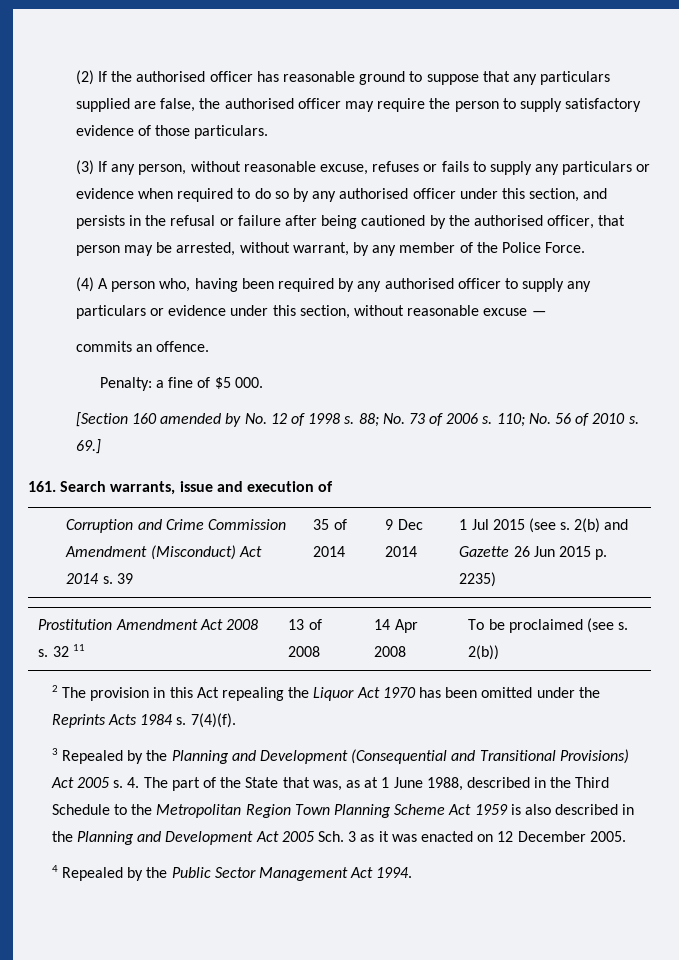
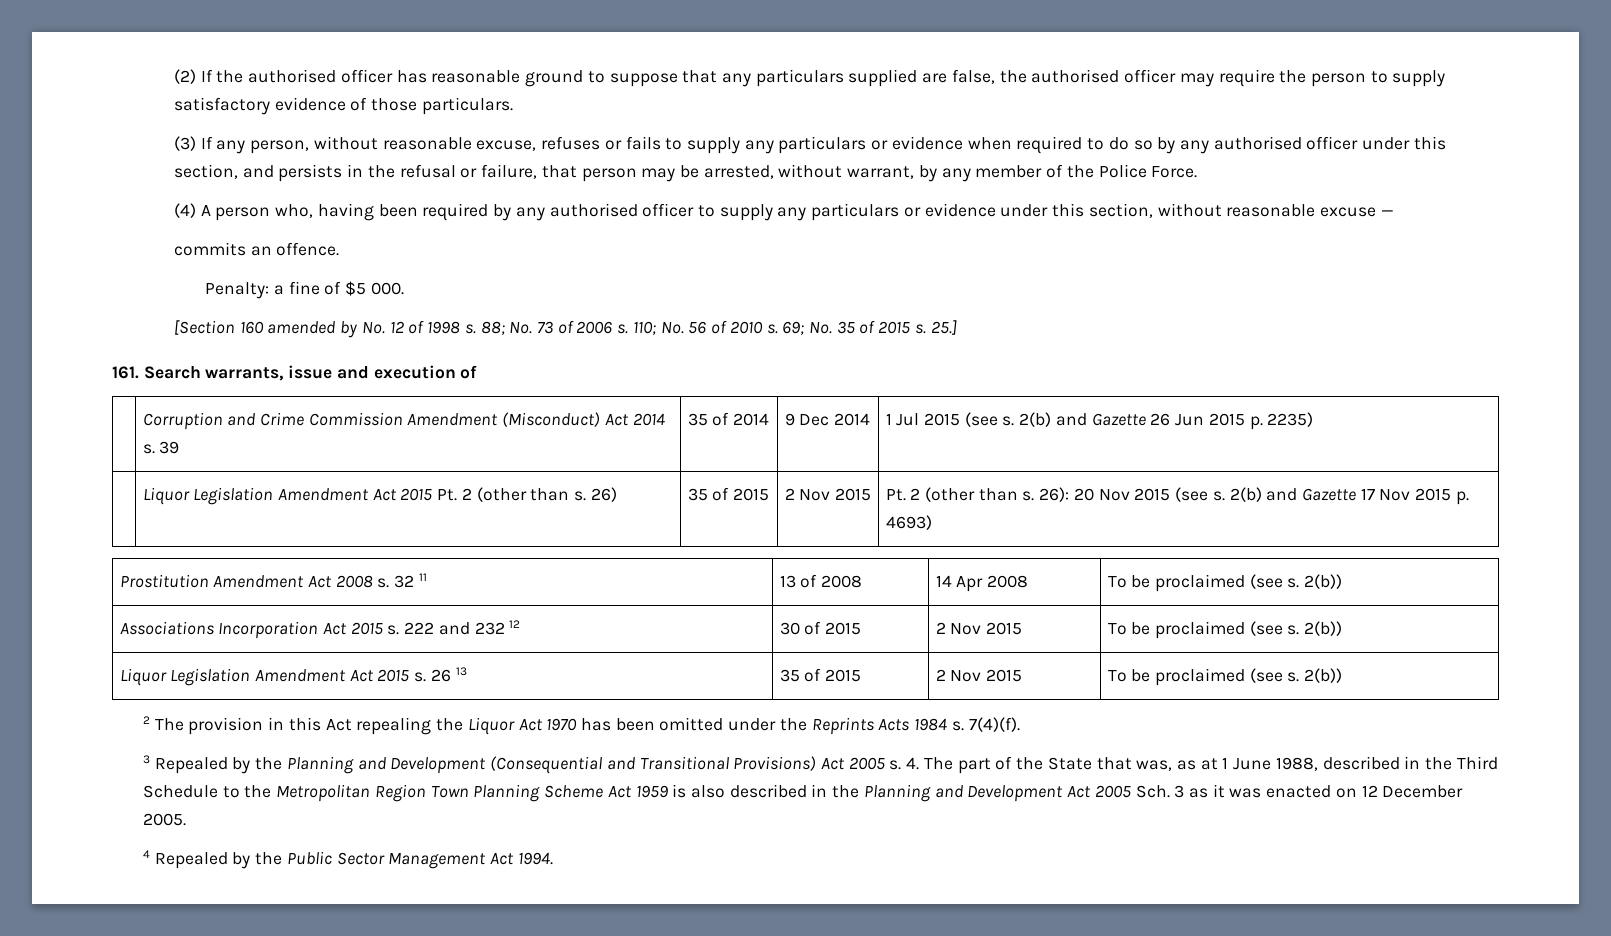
- (3) If any person, without reasonable excuse, refuses or fails to supply any particulars or evidence when required to do so by any authorised officer under this section, and persists in the refusal or failure after being cautioned by the authorised officer, that person may be arrested, without warrant, by any member of the Police Force.
+ (3) If any person, without reasonable excuse, refuses or fails to supply any particulars or evidence when required to do so by any authorised officer under this section, and persists in the refusal or failure, that person may be arrested, without warrant, by any member of the Police Force.
- 69.]
+ 69; No. 35 of 2015 s. 25.]
+ | Liquor Legislation Amendment Act 2015 Pt. 2 (other than s. 26) | 35 of 2015 | 2 Nov 2015 | Pt. 2 (other than s. 26): 20 Nov 2015 (see s. 2(b) and Gazette 17 Nov 2015 p. 4693)
+ Associations Incorporation Act 2015 s. 222 and 232 12 | 30 of 2015 | 2 Nov 2015 | To be proclaimed (see s. 2(b))
+ Liquor Legislation Amendment Act 2015 s. 26 13 | 35 of 2015 | 2 Nov 2015 | To be proclaimed (see s. 2(b))

